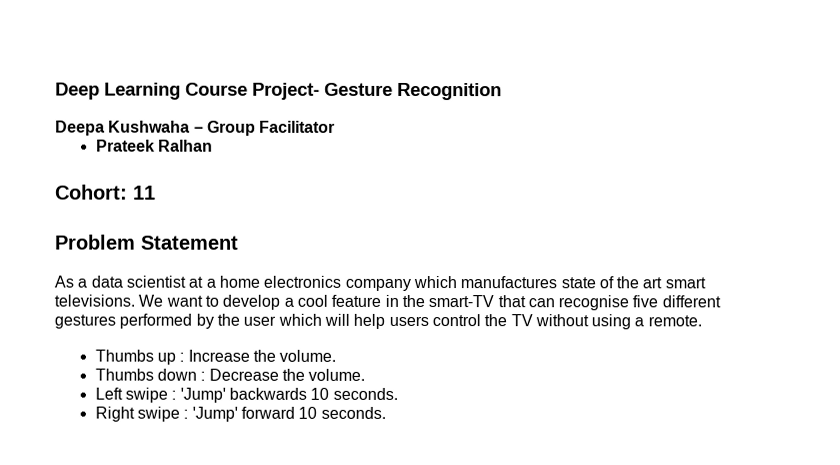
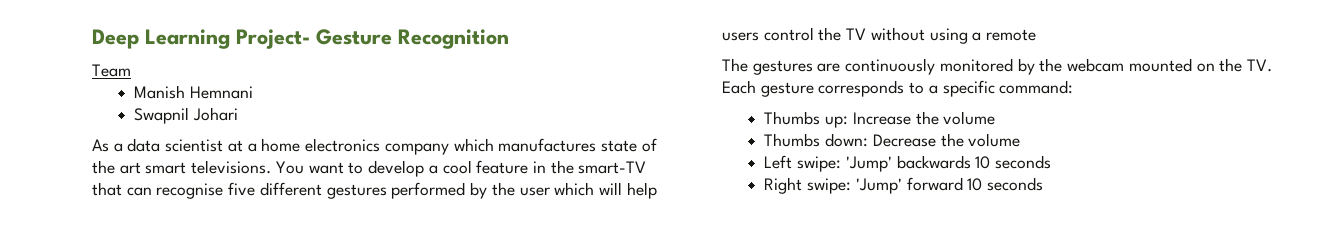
- Deep Learning Course Project- Gesture Recognition
+ Deep Learning Project- Gesture Recognition
- Deepa Kushwaha – Group Facilitator
- Prateek Ralhan
- Cohort: 11
- Problem Statement
+ Team
+ Manish Hemnani
+ Swapnil Johari
- We want to develop a cool feature in the smart-TV that can recognise five different gestures performed by the user which will help users control the TV without using a remote.
- Thumbs up : Increase the volume.
- Thumbs down : Decrease the volume.
+ You want to develop a cool feature in the smart-TV that can recognise five different gestures performed by the user which will help users control the TV without using a remote
+ The gestures are continuously monitored by the webcam mounted on the TV. Each gesture corresponds to a specific command:
+ Thumbs up: Increase the volume
+ Thumbs down: Decrease the volume
- Left swipe : 'Jump' backwards 10 seconds.
+ Left swipe: 'Jump' backwards 10 seconds
- Right swipe : 'Jump' forward 10 seconds.
+ Right swipe: 'Jump' forward 10 seconds

